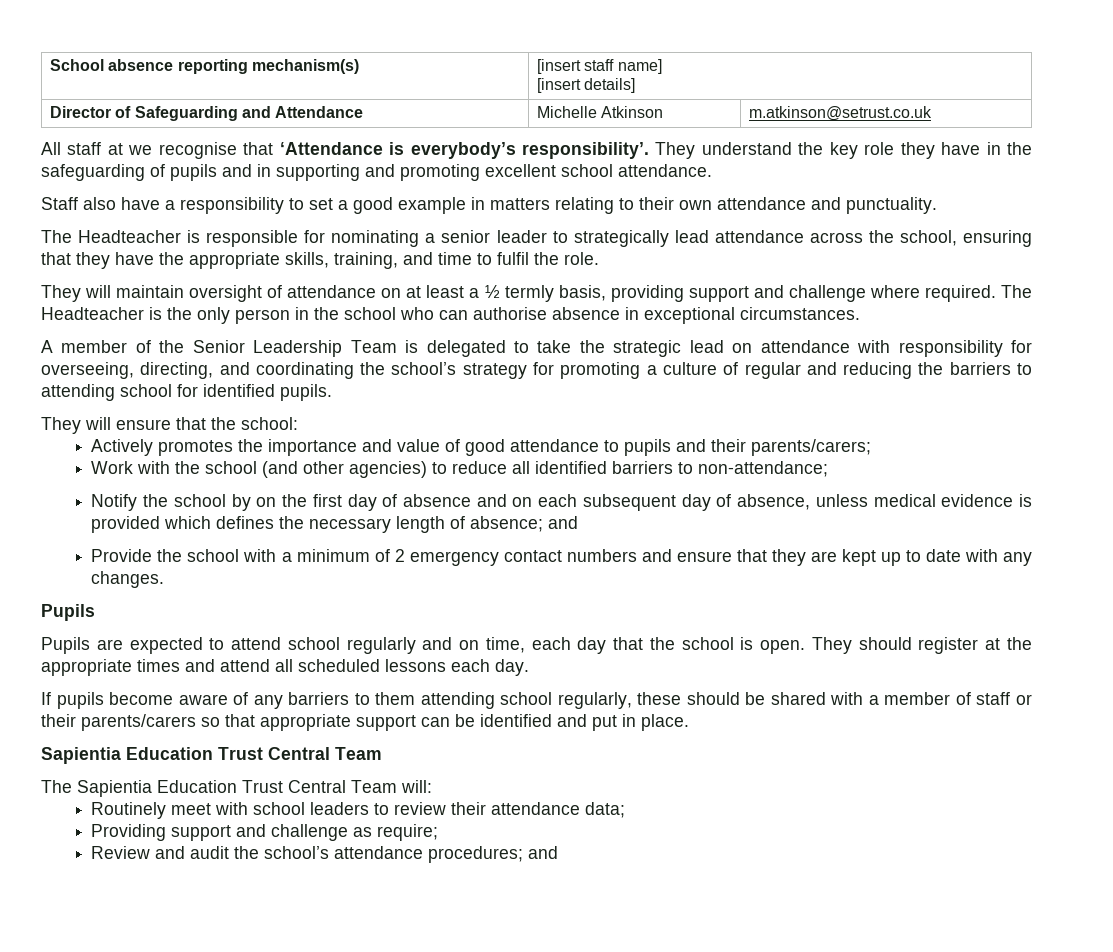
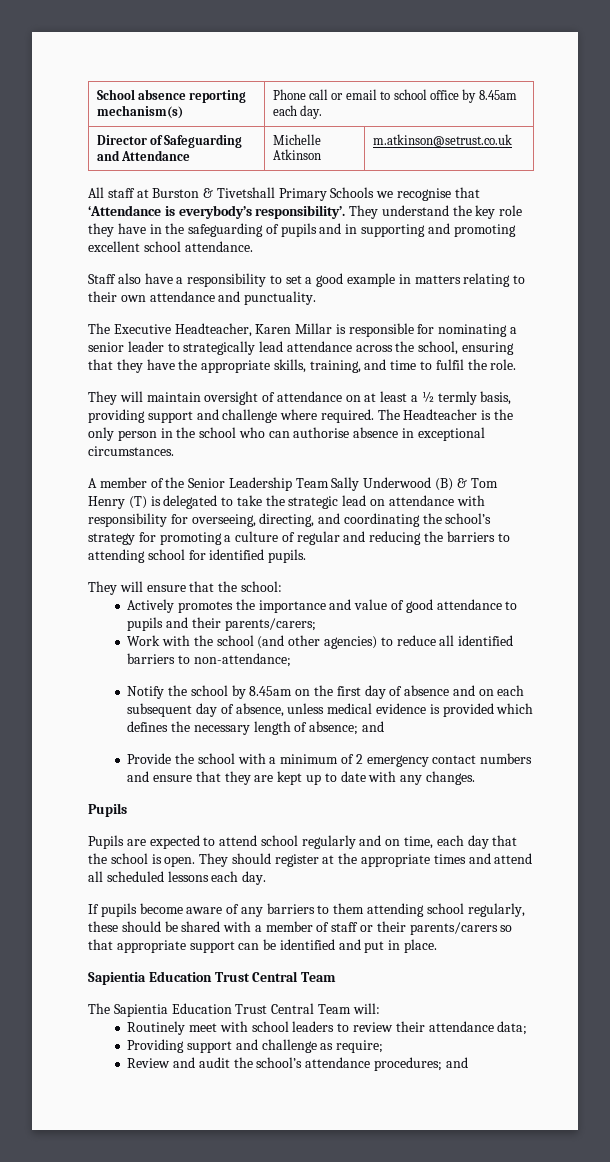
- School absence reporting mechanism(s) | [insert staff name]
- [insert details]
+ School absence reporting mechanism(s) | Phone call or email to school office by 8.45am each day.
- All staff at we recognise that ‘Attendance is everybody’s responsibility’.
+ All staff at Burston & Tivetshall Primary Schools we recognise that ‘Attendance is everybody’s responsibility’.
- The Headteacher is responsible for nominating a senior leader to strategically lead attendance across the school, ensuring that they have the appropriate skills, training, and time to fulfil the role.
+ The Executive Headteacher, Karen Millar is responsible for nominating a senior leader to strategically lead attendance across the school, ensuring that they have the appropriate skills, training, and time to fulfil the role.
- A member of the Senior Leadership Team is delegated to take the strategic lead on attendance with responsibility for overseeing, directing, and coordinating the school’s strategy for promoting a culture of regular and reducing the barriers to attending school for identified pupils.
+ A member of the Senior Leadership Team Sally Underwood (B) & Tom Henry (T) is delegated to take the strategic lead on attendance with responsibility for overseeing, directing, and coordinating the school’s strategy for promoting a culture of regular and reducing the barriers to attending school for identified pupils.
- Notify the school by on the first day of absence and on each subsequent day of absence, unless medical evidence is provided which defines the necessary length of absence; and
+ Notify the school by 8.45am on the first day of absence and on each subsequent day of absence, unless medical evidence is provided which defines the necessary length of absence; and

